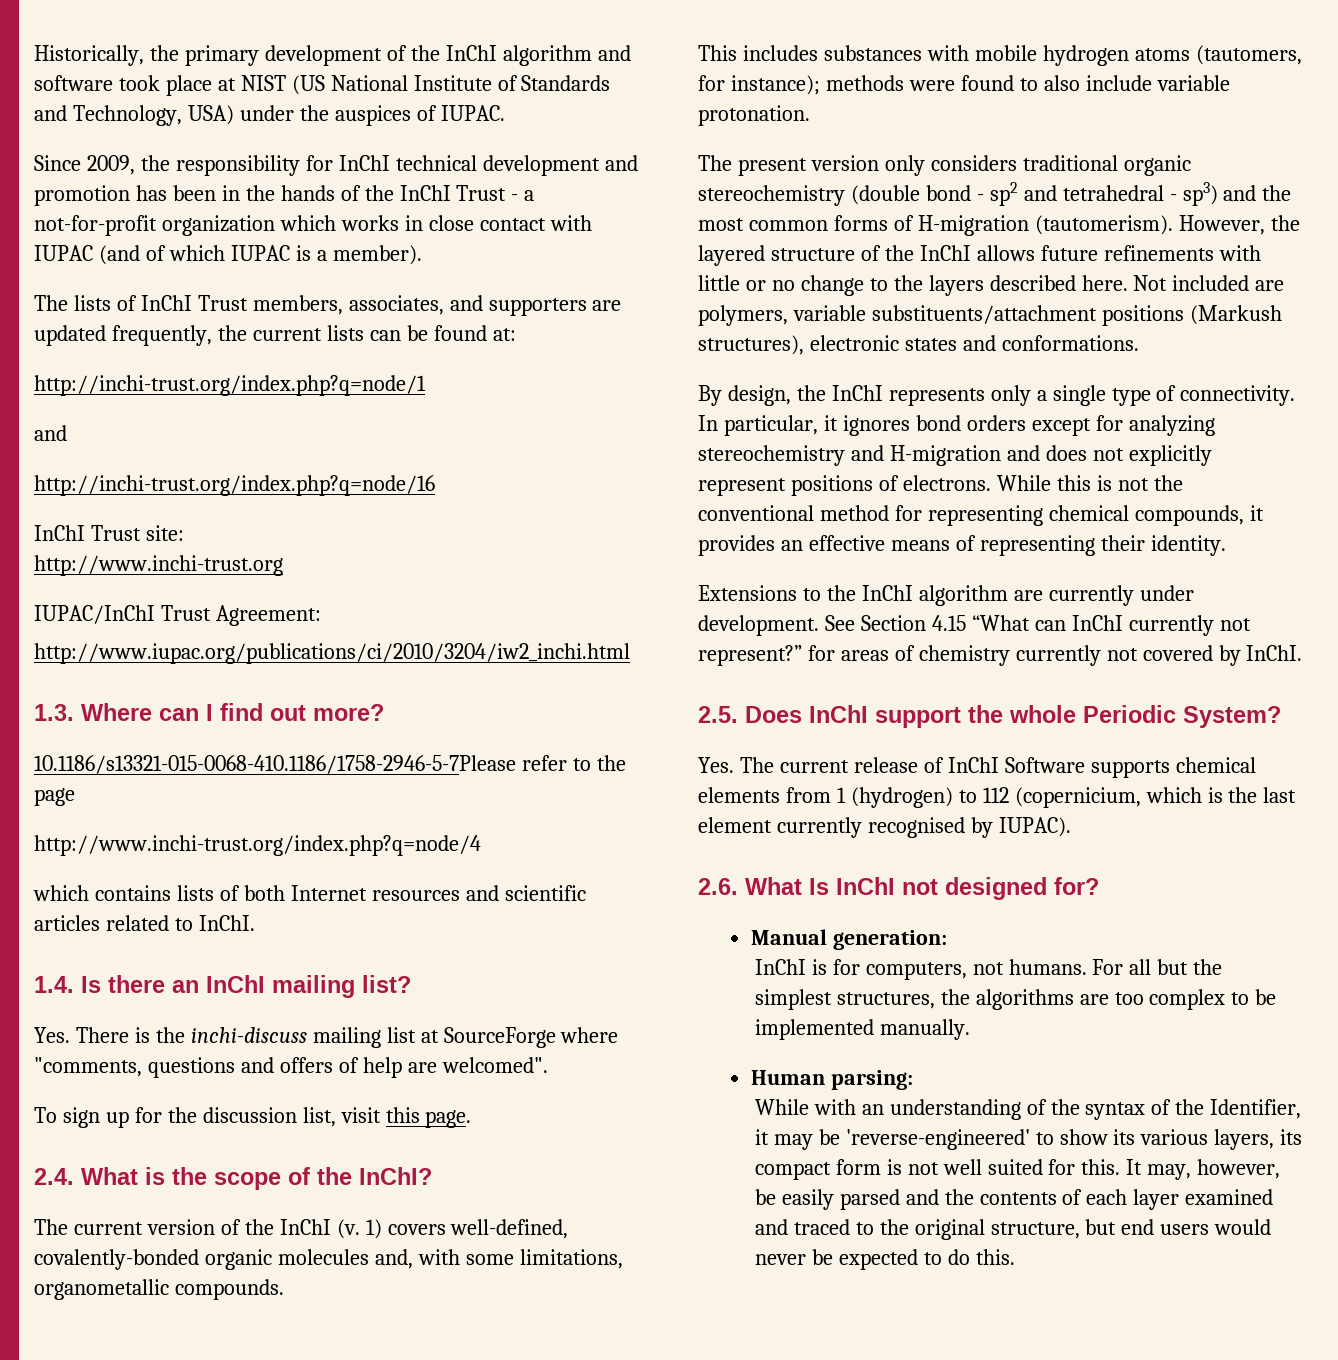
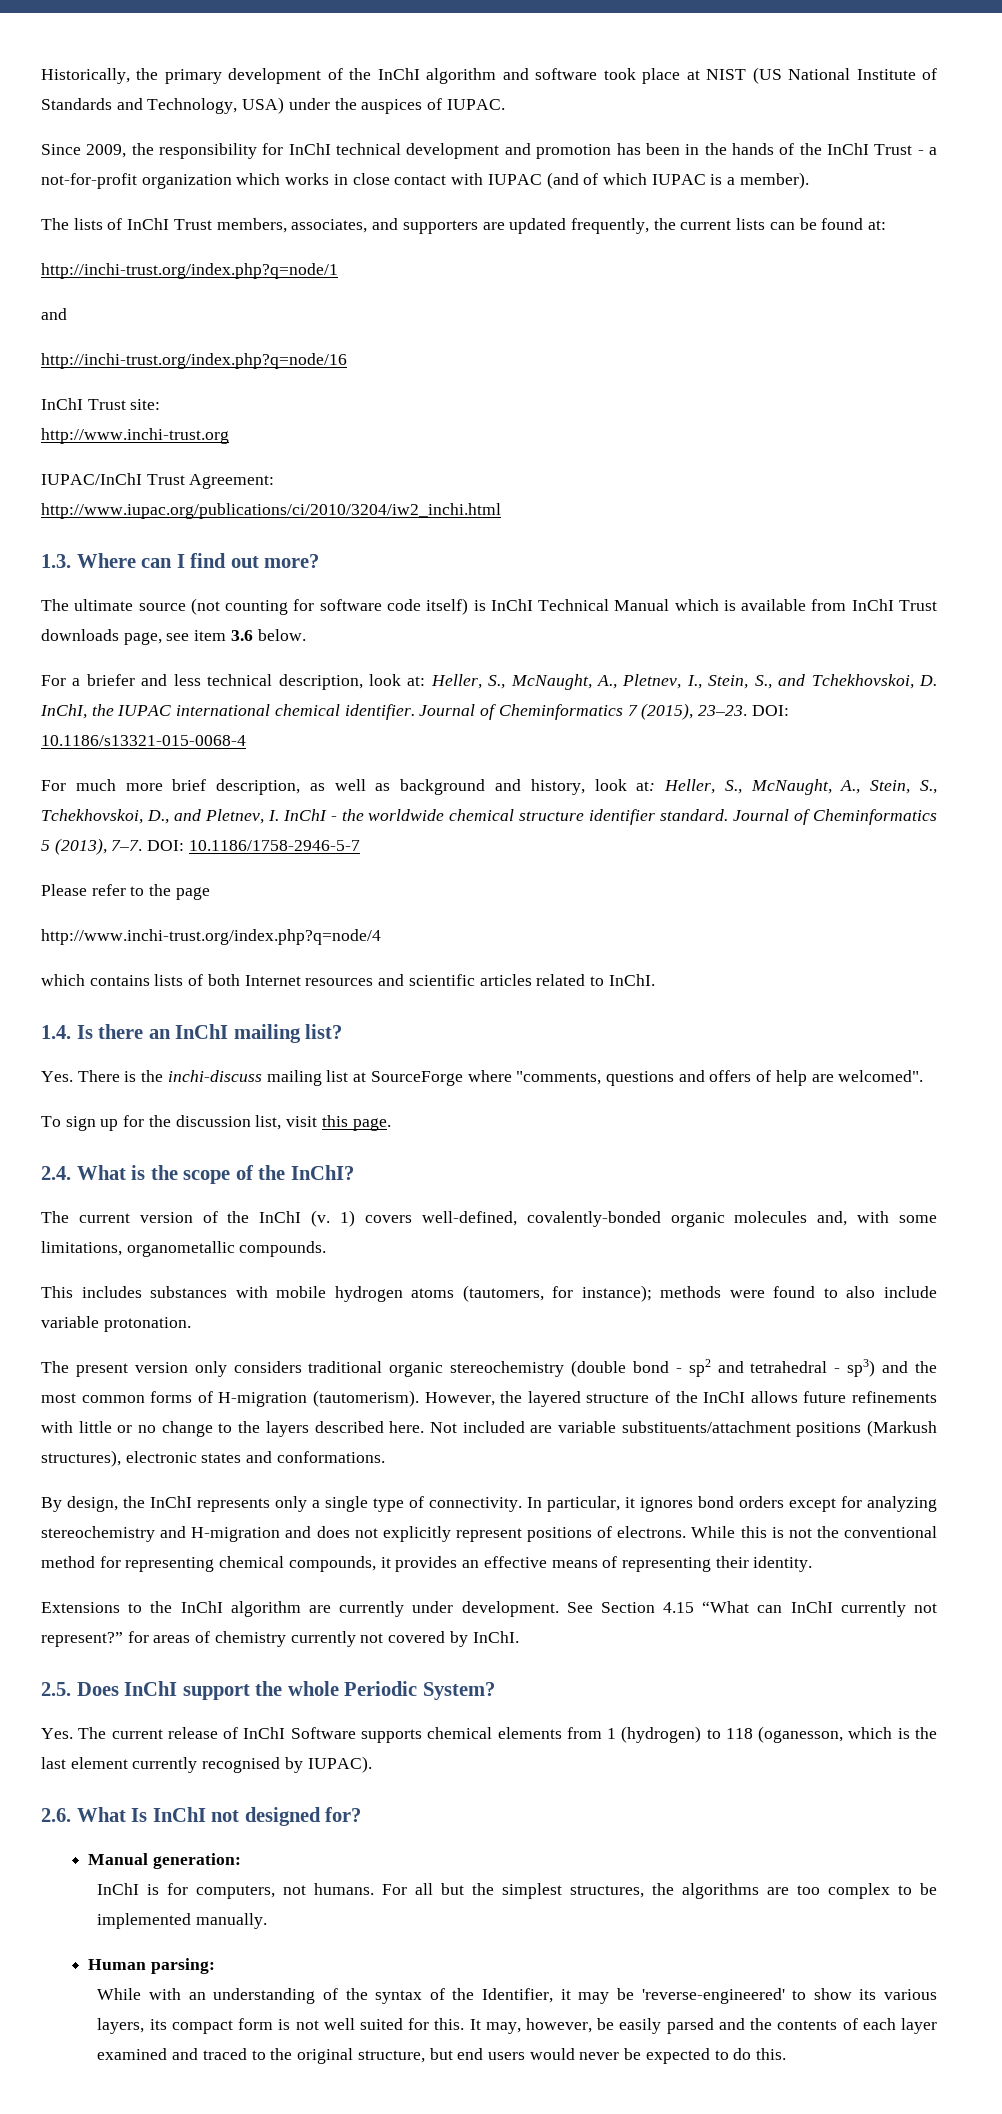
- 10.1186/s13321-015-0068-410.1186/1758-2946-5-7Please refer to the page
+ The ultimate source (not counting for software code itself) is InChI Technical Manual which is available from InChI Trust downloads page, see item 3.6 below.
+ For a briefer and less technical description, look at: Heller, S., McNaught, A., Pletnev, I., Stein, S., and Tchekhovskoi, D. InChI, the IUPAC international chemical identifier. Journal of Cheminformatics 7 (2015), 23–23. DOI: 10.1186/s13321-015-0068-4
+ For much more brief description, as well as background and history, look at: Heller, S., McNaught, A., Stein, S., Tchekhovskoi, D., and Pletnev, I. InChI - the worldwide chemical structure identifier standard. Journal of Cheminformatics 5 (2013), 7–7. DOI: 10.1186/1758-2946-5-7
+ Please refer to the page
- Not included are polymers, variable substituents/attachment positions (Markush structures), electronic states and conformations.
+ Not included are variable substituents/attachment positions (Markush structures), electronic states and conformations.
- Yes. The current release of InChI Software supports chemical elements from 1 (hydrogen) to 112 (copernicium, which is the last element currently recognised by IUPAC).
+ Yes. The current release of InChI Software supports chemical elements from 1 (hydrogen) to 118 (oganesson, which is the last element currently recognised by IUPAC).

